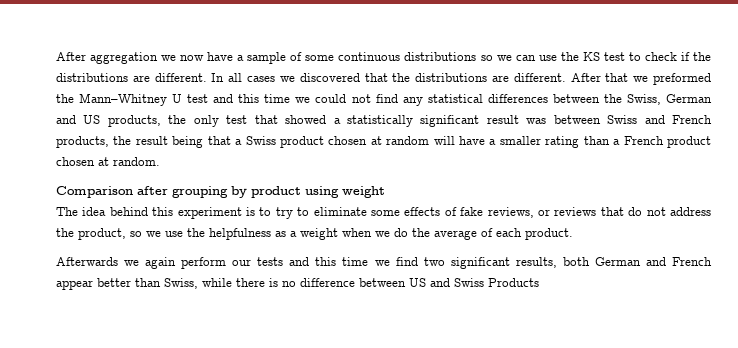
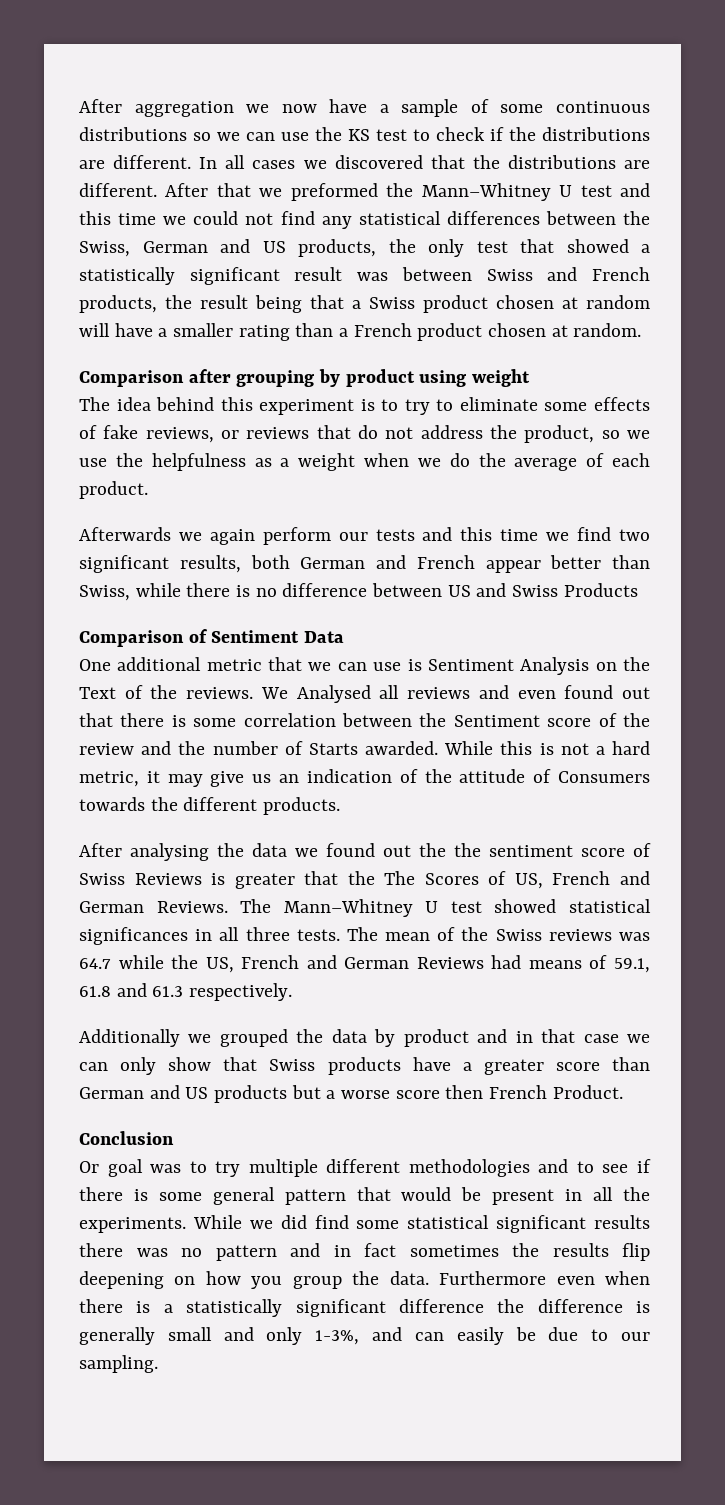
+ Comparison of Sentiment Data
+ One additional metric that we can use is Sentiment Analysis on the Text of the reviews. We Analysed all reviews and even found out that there is some correlation between the Sentiment score of the review and the number of Starts awarded. While this is not a hard metric, it may give us an indication of the attitude of Consumers towards the different products.
+ After analysing the data we found out the the sentiment score of Swiss Reviews is greater that the The Scores of US, French and German Reviews. The Mann–Whitney U test showed statistical significances in all three tests. The mean of the Swiss reviews was 64.7 while the US, French and German Reviews had means of 59.1, 61.8 and 61.3 respectively.
+ Additionally we grouped the data by product and in that case we can only show that Swiss products have a greater score than German and US products but a worse score then French Product.
+ Conclusion
+ Or goal was to try multiple different methodologies and to see if there is some general pattern that would be present in all the experiments. While we did find some statistical significant results there was no pattern and in fact sometimes the results flip deepening on how you group the data. Furthermore even when there is a statistically significant difference the difference is generally small and only 1-3%, and can easily be due to our sampling.

